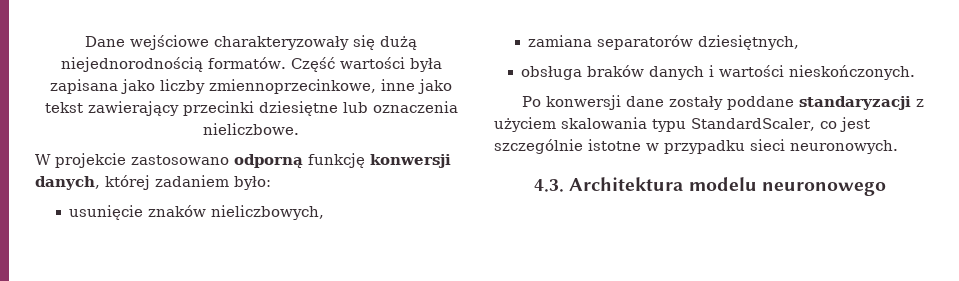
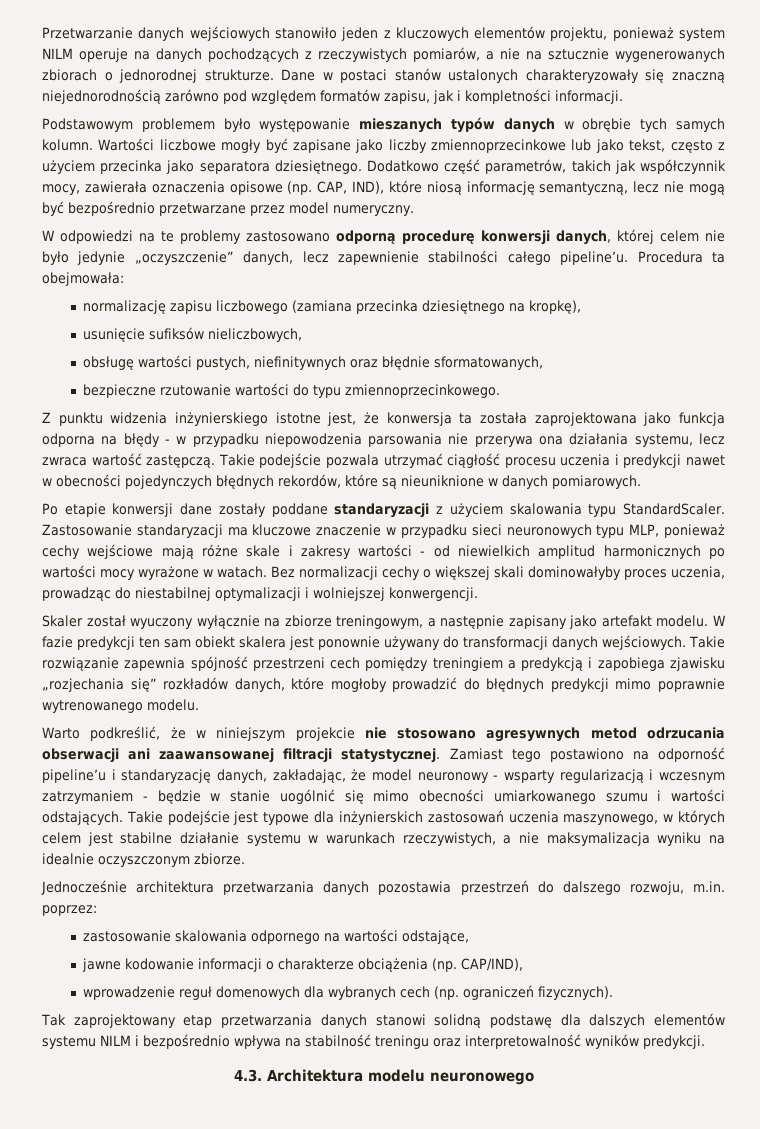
- Dane wejściowe charakteryzowały się dużą niejednorodnością formatów. Część wartości była zapisana jako liczby zmiennoprzecinkowe, inne jako tekst zawierający przecinki dziesiętne lub oznaczenia nieliczbowe.
- W projekcie zastosowano odporną funkcję konwersji danych, której zadaniem było:
+ Przetwarzanie danych wejściowych stanowiło jeden z kluczowych elementów projektu, ponieważ system NILM operuje na danych pochodzących z rzeczywistych pomiarów, a nie na sztucznie wygenerowanych zbiorach o jednorodnej strukturze. Dane w postaci stanów ustalonych charakteryzowały się znaczną niejednorodnością zarówno pod względem formatów zapisu, jak i kompletności informacji.
+ Podstawowym problemem było występowanie mieszanych typów danych w obrębie tych samych kolumn. Wartości liczbowe mogły być zapisane jako liczby zmiennoprzecinkowe lub jako tekst, często z użyciem przecinka jako separatora dziesiętnego. Dodatkowo część parametrów, takich jak współczynnik mocy, zawierała oznaczenia opisowe (np. CAP, IND), które niosą informację semantyczną, lecz nie mogą być bezpośrednio przetwarzane przez model numeryczny.
+ W odpowiedzi na te problemy zastosowano odporną procedurę konwersji danych, której celem nie było jedynie „oczyszczenie” danych, lecz zapewnienie stabilności całego pipeline’u. Procedura ta obejmowała:
+ normalizację zapisu liczbowego (zamiana przecinka dziesiętnego na kropkę),
- usunięcie znaków nieliczbowych,
+ usunięcie sufiksów nieliczbowych,
- zamiana separatorów dziesiętnych,
- obsługa braków danych i wartości nieskończonych.
+ obsługę wartości pustych, niefinitywnych oraz błędnie sformatowanych,
+ bezpieczne rzutowanie wartości do typu zmiennoprzecinkowego.
+ Z punktu widzenia inżynierskiego istotne jest, że konwersja ta została zaprojektowana jako funkcja odporna na błędy - w przypadku niepowodzenia parsowania nie przerywa ona działania systemu, lecz zwraca wartość zastępczą. Takie podejście pozwala utrzymać ciągłość procesu uczenia i predykcji nawet w obecności pojedynczych błędnych rekordów, które są nieuniknione w danych pomiarowych.
- Po konwersji dane zostały poddane standaryzacji z użyciem skalowania typu StandardScaler, co jest szczególnie istotne w przypadku sieci neuronowych.
+ Po etapie konwersji dane zostały poddane standaryzacji z użyciem skalowania typu StandardScaler. Zastosowanie standaryzacji ma kluczowe znaczenie w przypadku sieci neuronowych typu MLP, ponieważ cechy wejściowe mają różne skale i zakresy wartości - od niewielkich amplitud harmonicznych po wartości mocy wyrażone w watach. Bez normalizacji cechy o większej skali dominowałyby proces uczenia, prowadząc do niestabilnej optymalizacji i wolniejszej konwergencji.
+ Skaler został wyuczony wyłącznie na zbiorze treningowym, a następnie zapisany jako artefakt modelu. W fazie predykcji ten sam obiekt skalera jest ponownie używany do transformacji danych wejściowych. Takie rozwiązanie zapewnia spójność przestrzeni cech pomiędzy treningiem a predykcją i zapobiega zjawisku „rozjechania się” rozkładów danych, które mogłoby prowadzić do błędnych predykcji mimo poprawnie wytrenowanego modelu.
+ Warto podkreślić, że w niniejszym projekcie nie stosowano agresywnych metod odrzucania obserwacji ani zaawansowanej filtracji statystycznej. Zamiast tego postawiono na odporność pipeline’u i standaryzację danych, zakładając, że model neuronowy - wsparty regularizacją i wczesnym zatrzymaniem - będzie w stanie uogólnić się mimo obecności umiarkowanego szumu i wartości odstających. Takie podejście jest typowe dla inżynierskich zastosowań uczenia maszynowego, w których celem jest stabilne działanie systemu w warunkach rzeczywistych, a nie maksymalizacja wyniku na idealnie oczyszczonym zbiorze.
+ Jednocześnie architektura przetwarzania danych pozostawia przestrzeń do dalszego rozwoju, m.in. poprzez:
+ zastosowanie skalowania odpornego na wartości odstające,
+ jawne kodowanie informacji o charakterze obciążenia (np. CAP/IND),
+ wprowadzenie reguł domenowych dla wybranych cech (np. ograniczeń fizycznych).
+ Tak zaprojektowany etap przetwarzania danych stanowi solidną podstawę dla dalszych elementów systemu NILM i bezpośrednio wpływa na stabilność treningu oraz interpretowalność wyników predykcji.

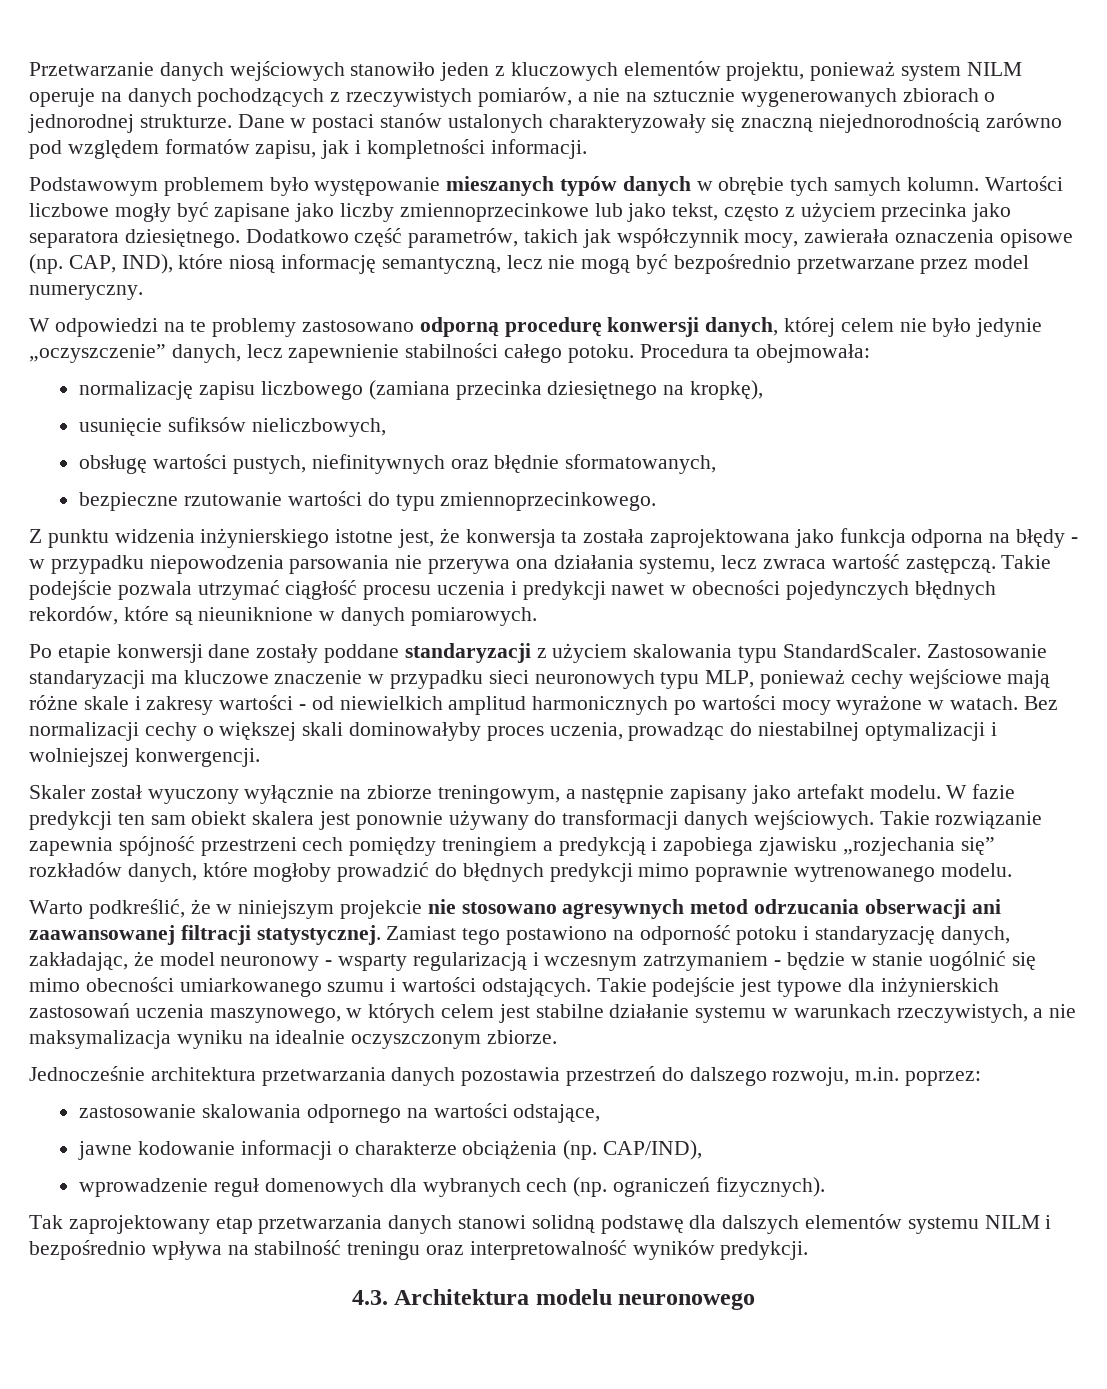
- W odpowiedzi na te problemy zastosowano odporną procedurę konwersji danych, której celem nie było jedynie „oczyszczenie” danych, lecz zapewnienie stabilności całego pipeline’u.
+ W odpowiedzi na te problemy zastosowano odporną procedurę konwersji danych, której celem nie było jedynie „oczyszczenie” danych, lecz zapewnienie stabilności całego potoku.
- Zamiast tego postawiono na odporność pipeline’u i standaryzację danych, zakładając, że model neuronowy - wsparty regularizacją i wczesnym zatrzymaniem - będzie w stanie uogólnić się mimo obecności umiarkowanego szumu i wartości odstających.
+ Zamiast tego postawiono na odporność potoku i standaryzację danych, zakładając, że model neuronowy - wsparty regularizacją i wczesnym zatrzymaniem - będzie w stanie uogólnić się mimo obecności umiarkowanego szumu i wartości odstających.

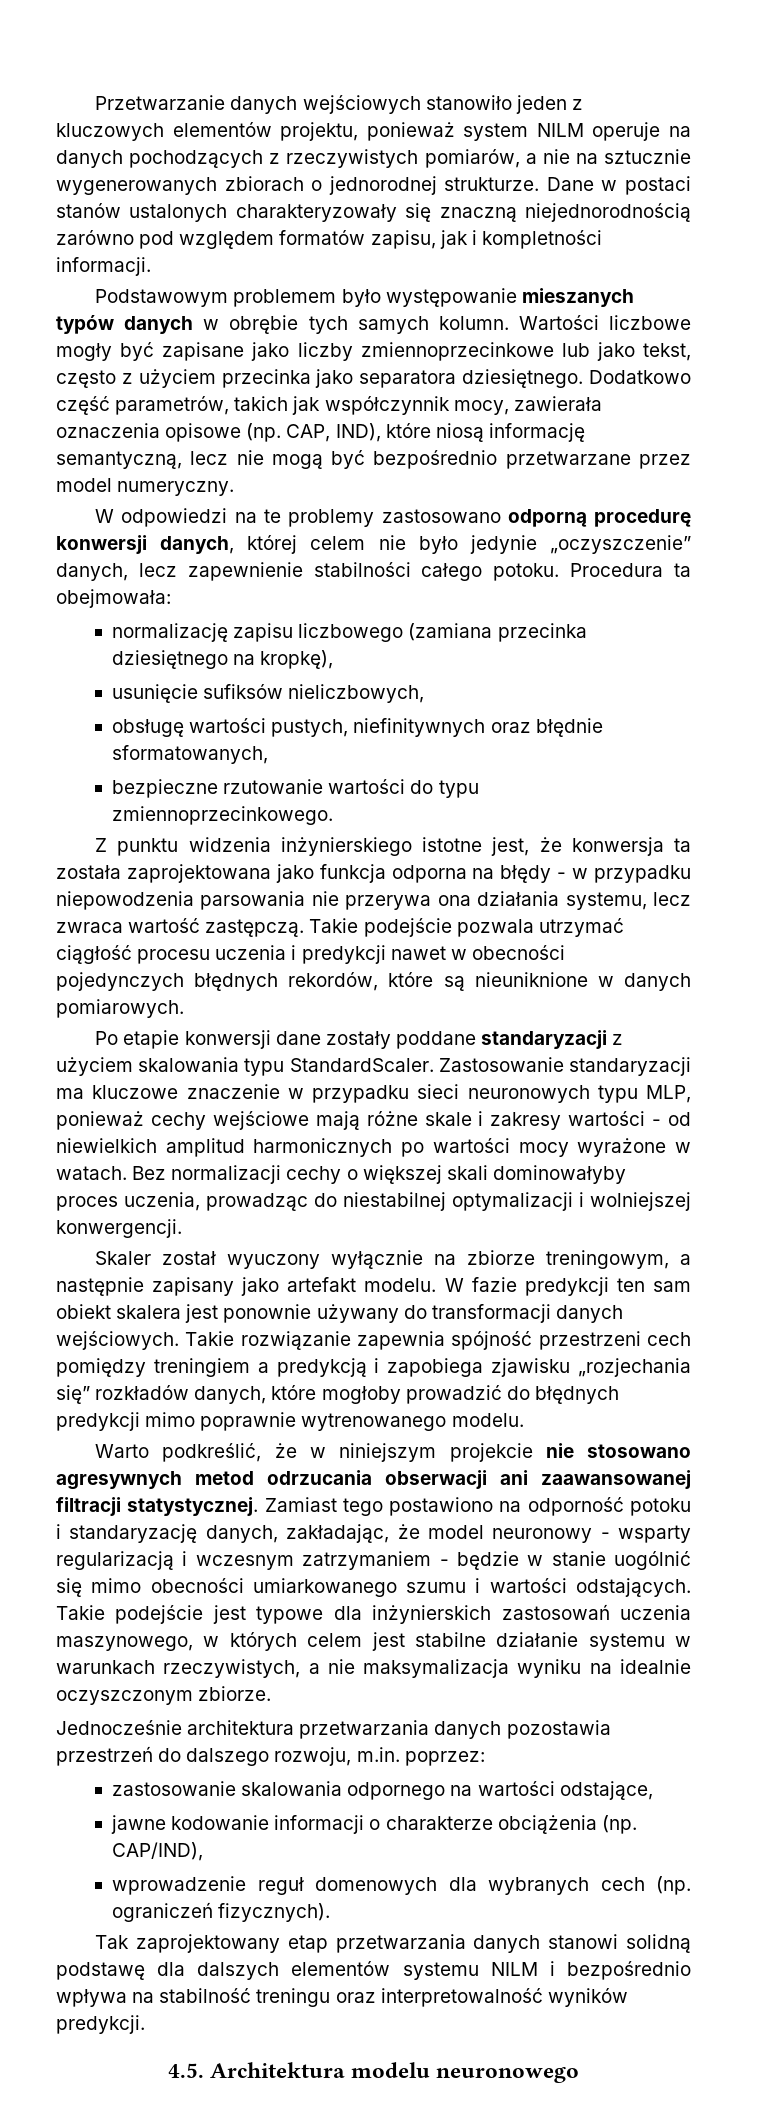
- 4.3. Architektura modelu neuronowego
+ 4.5. Architektura modelu neuronowego

